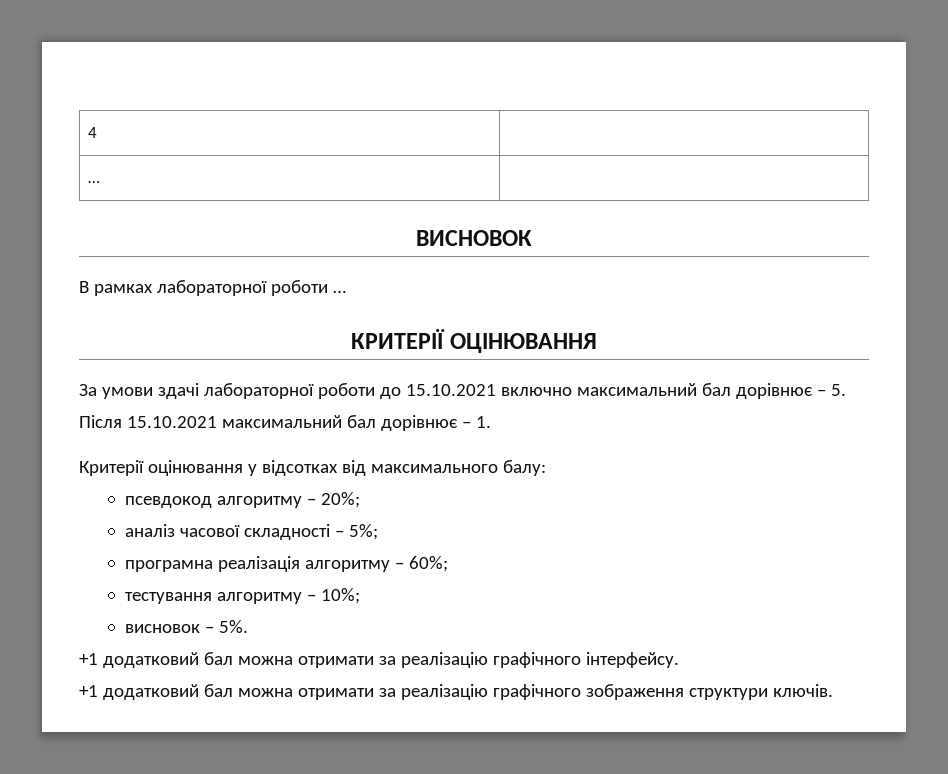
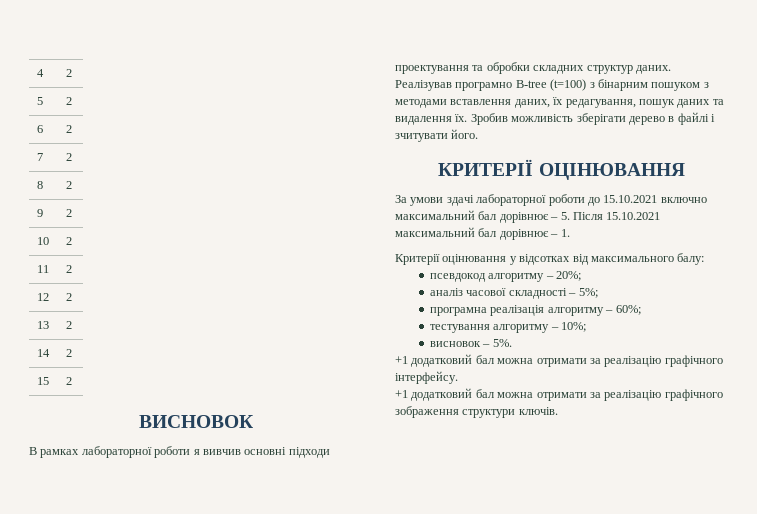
- 4 |
- … |
+ 4 | 2
+ 5 | 2
+ 6 | 2
+ 7 | 2
+ 8 | 2
+ 9 | 2
+ 10 | 2
+ 11 | 2
+ 12 | 2
+ 13 | 2
+ 14 | 2
+ 15 | 2
- В рамках лабораторної роботи …
+ В рамках лабораторної роботи я вивчив основні підходи проектування та обробки складних структур даних. Реалізував програмно B-tree (t=100) з бінарним пошуком з методами вставлення даних, їх редагування, пошук даних та видалення їх. Зробив можливість зберігати дерево в файлі і зчитувати його.

